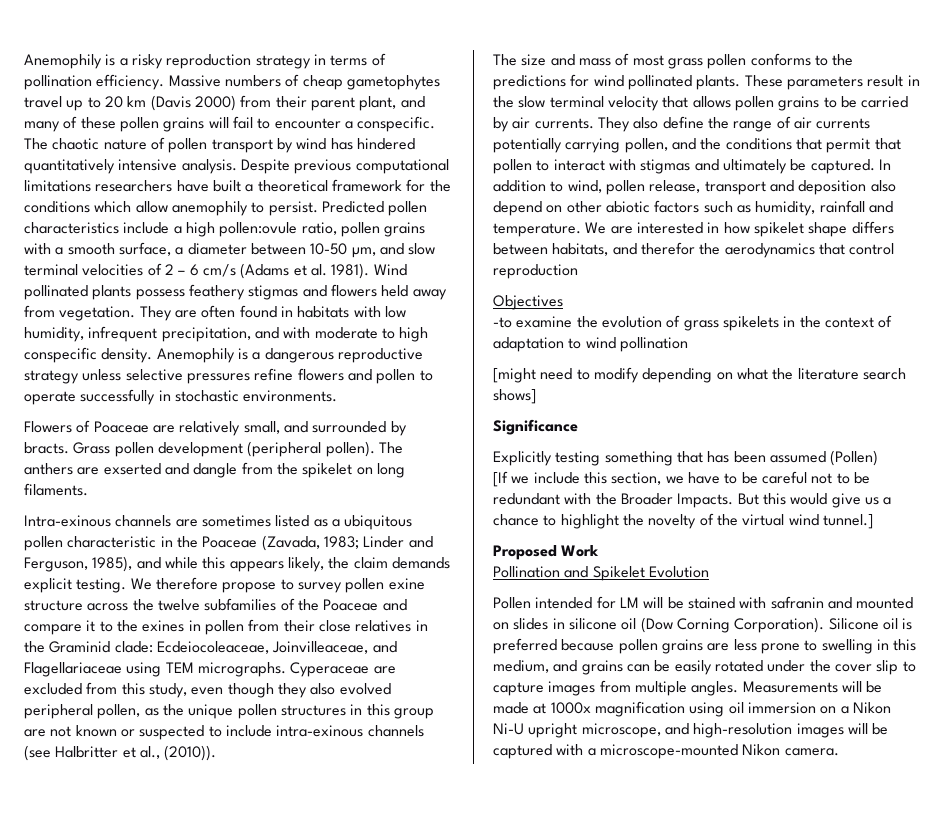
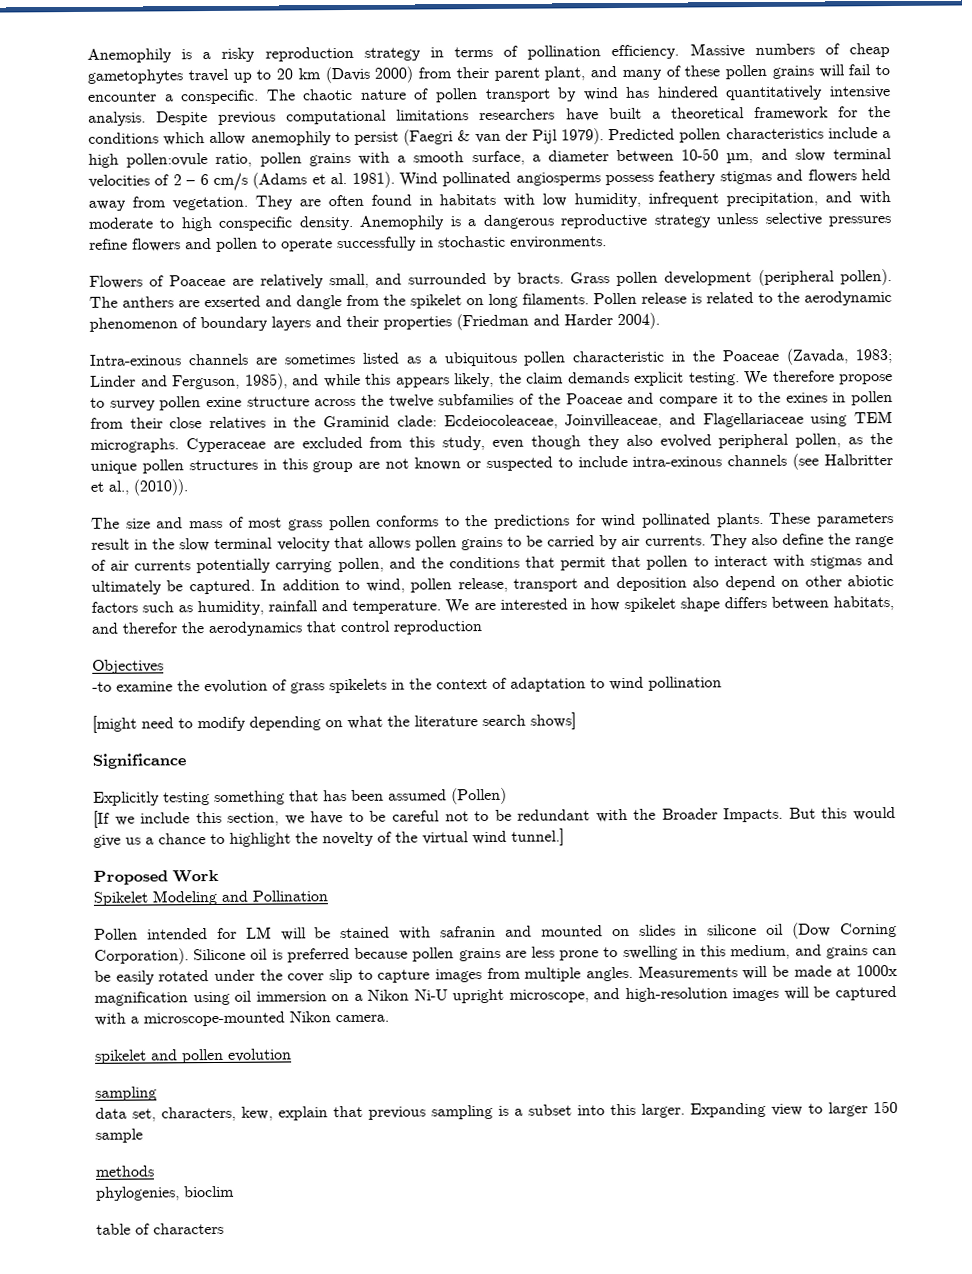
- Despite previous computational limitations researchers have built a theoretical framework for the conditions which allow anemophily to persist.
+ Despite previous computational limitations researchers have built a theoretical framework for the conditions which allow anemophily to persist (Faegri & van der Pijl 1979).
- Wind pollinated plants possess feathery stigmas and flowers held away from vegetation.
+ Wind pollinated angiosperms possess feathery stigmas and flowers held away from vegetation.
+ Pollen release is related to the aerodynamic phenomenon of boundary layers and their properties (Friedman and Harder 2004).
- Pollination and Spikelet Evolution
+ Spikelet Modeling and Pollination
+ spikelet and pollen evolution
+ sampling
+ data set, characters, kew, explain that previous sampling is a subset into this larger. Expanding view to larger 150 sample
+ methods
+ phylogenies, bioclim
+ table of characters

